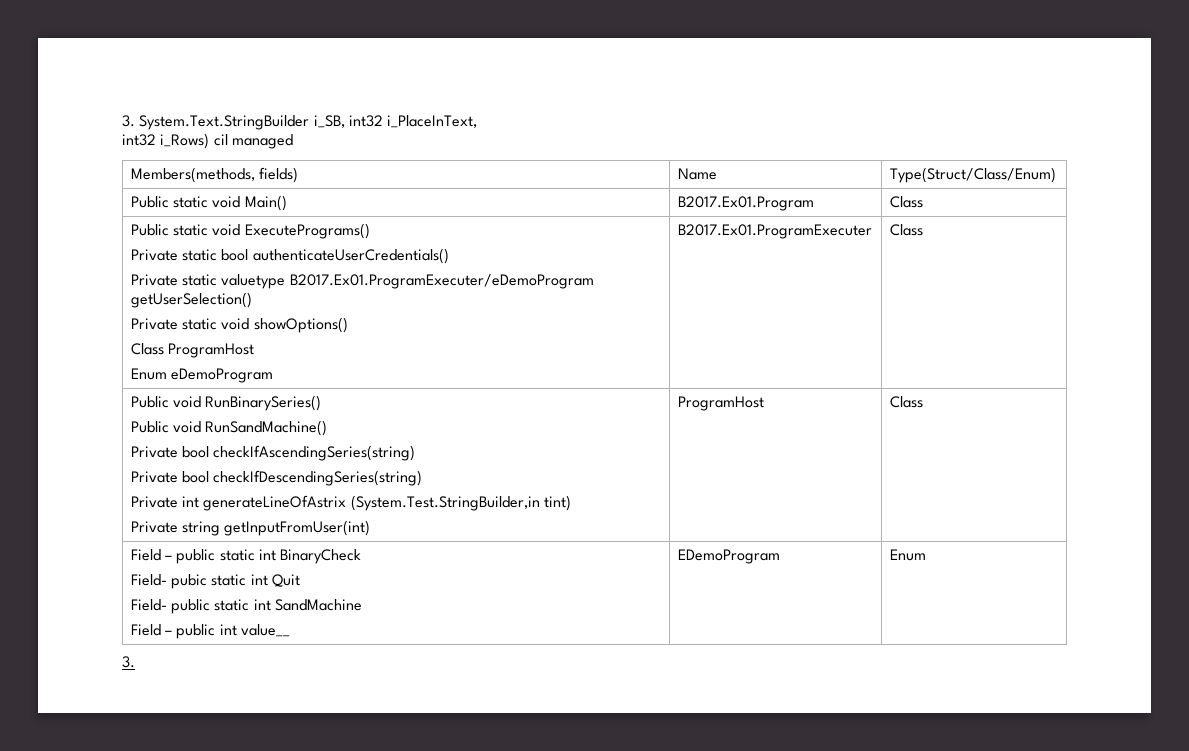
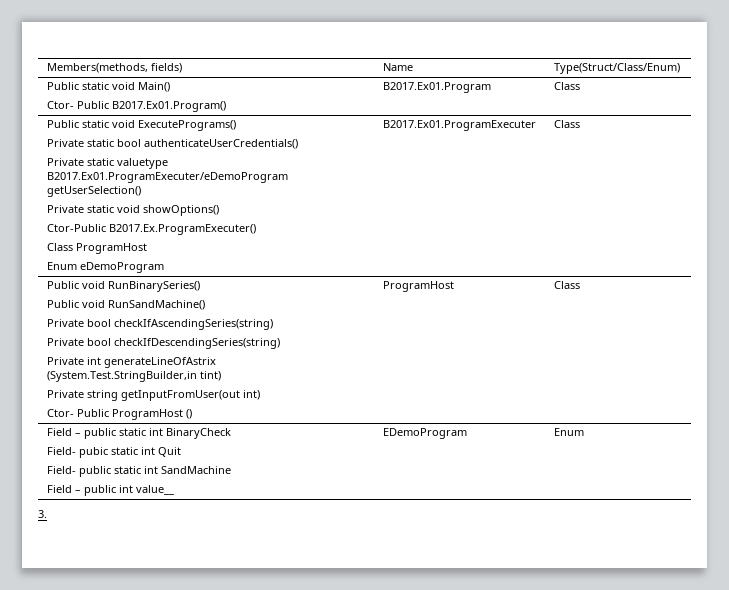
- 3. System.Text.StringBuilder i_SB, int32 i_PlaceInText,
- int32 i_Rows) cil managed
- Public static void Main() | B2017.Ex01.Program | Class
+ Public static void Main()
+ Ctor- Public B2017.Ex01.Program() | B2017.Ex01.Program | Class
  Public static void ExecutePrograms()
  Private static bool authenticateUserCredentials()
  Private static valuetype B2017.Ex01.ProgramExecuter/eDemoProgram getUserSelection()
  Private static void showOptions()
+ Ctor-Public B2017.Ex.ProgramExecuter()
  Public void RunBinarySeries()
  Public void RunSandMachine()
  Private bool checkIfAscendingSeries(string)
  Private bool checkIfDescendingSeries(string)
  Private int generateLineOfAstrix (System.Test.StringBuilder,in tint)
- Private string getInputFromUser(int) | ProgramHost | Class
+ Private string getInputFromUser(out int)
+ Ctor- Public ProgramHost () | ProgramHost | Class

